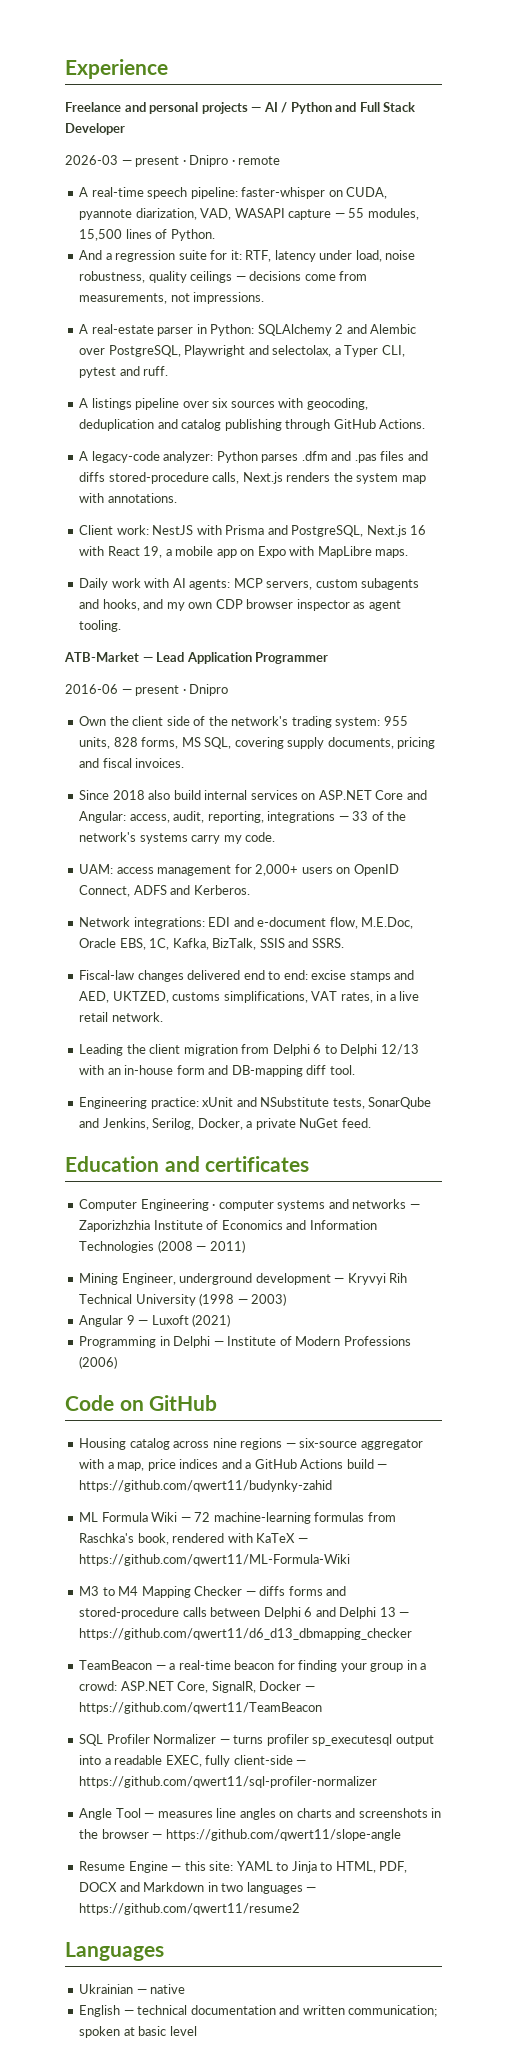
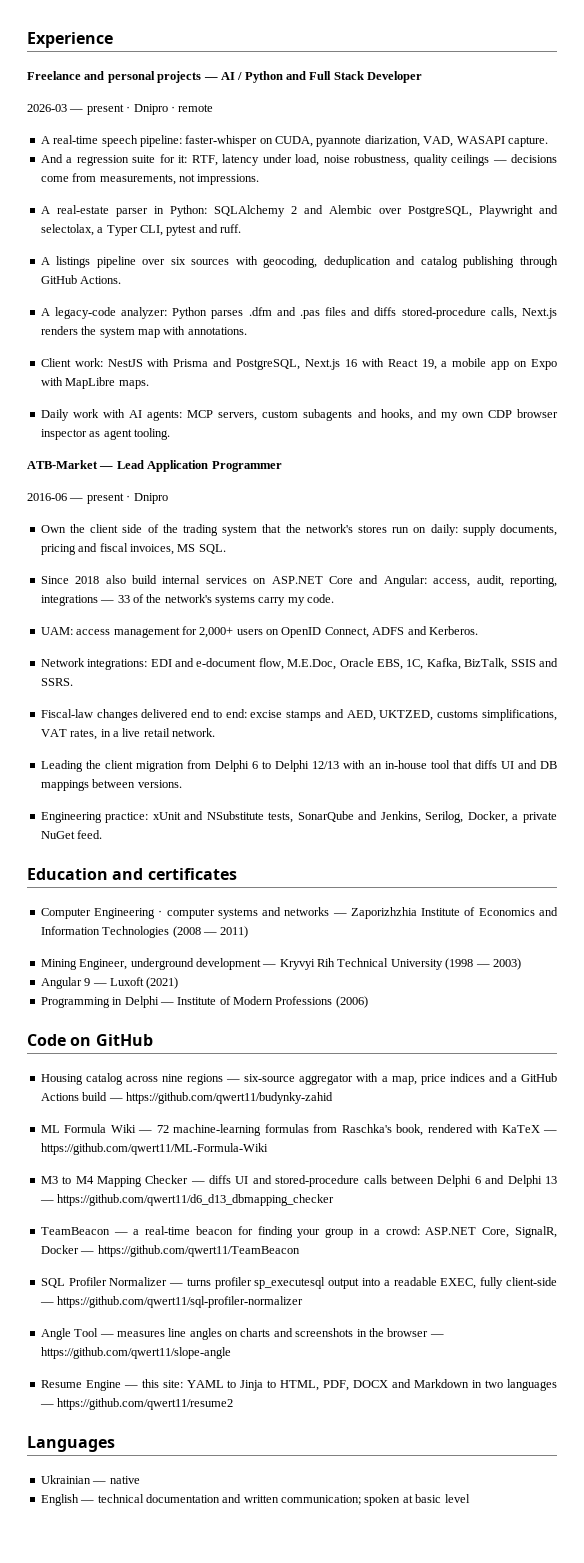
- A real-time speech pipeline: faster-whisper on CUDA, pyannote diarization, VAD, WASAPI capture — 55 modules, 15,500 lines of Python.
+ A real-time speech pipeline: faster-whisper on CUDA, pyannote diarization, VAD, WASAPI capture.
- Own the client side of the network's trading system: 955 units, 828 forms, MS SQL, covering supply documents, pricing and fiscal invoices.
+ Own the client side of the trading system that the network's stores run on daily: supply documents, pricing and fiscal invoices, MS SQL.
- Leading the client migration from Delphi 6 to Delphi 12/13 with an in-house form and DB-mapping diff tool.
+ Leading the client migration from Delphi 6 to Delphi 12/13 with an in-house tool that diffs UI and DB mappings between versions.
- M3 to M4 Mapping Checker — diffs forms and stored-procedure calls between Delphi 6 and Delphi 13 — https://github.com/qwert11/d6_d13_dbmapping_checker
+ M3 to M4 Mapping Checker — diffs UI and stored-procedure calls between Delphi 6 and Delphi 13 — https://github.com/qwert11/d6_d13_dbmapping_checker

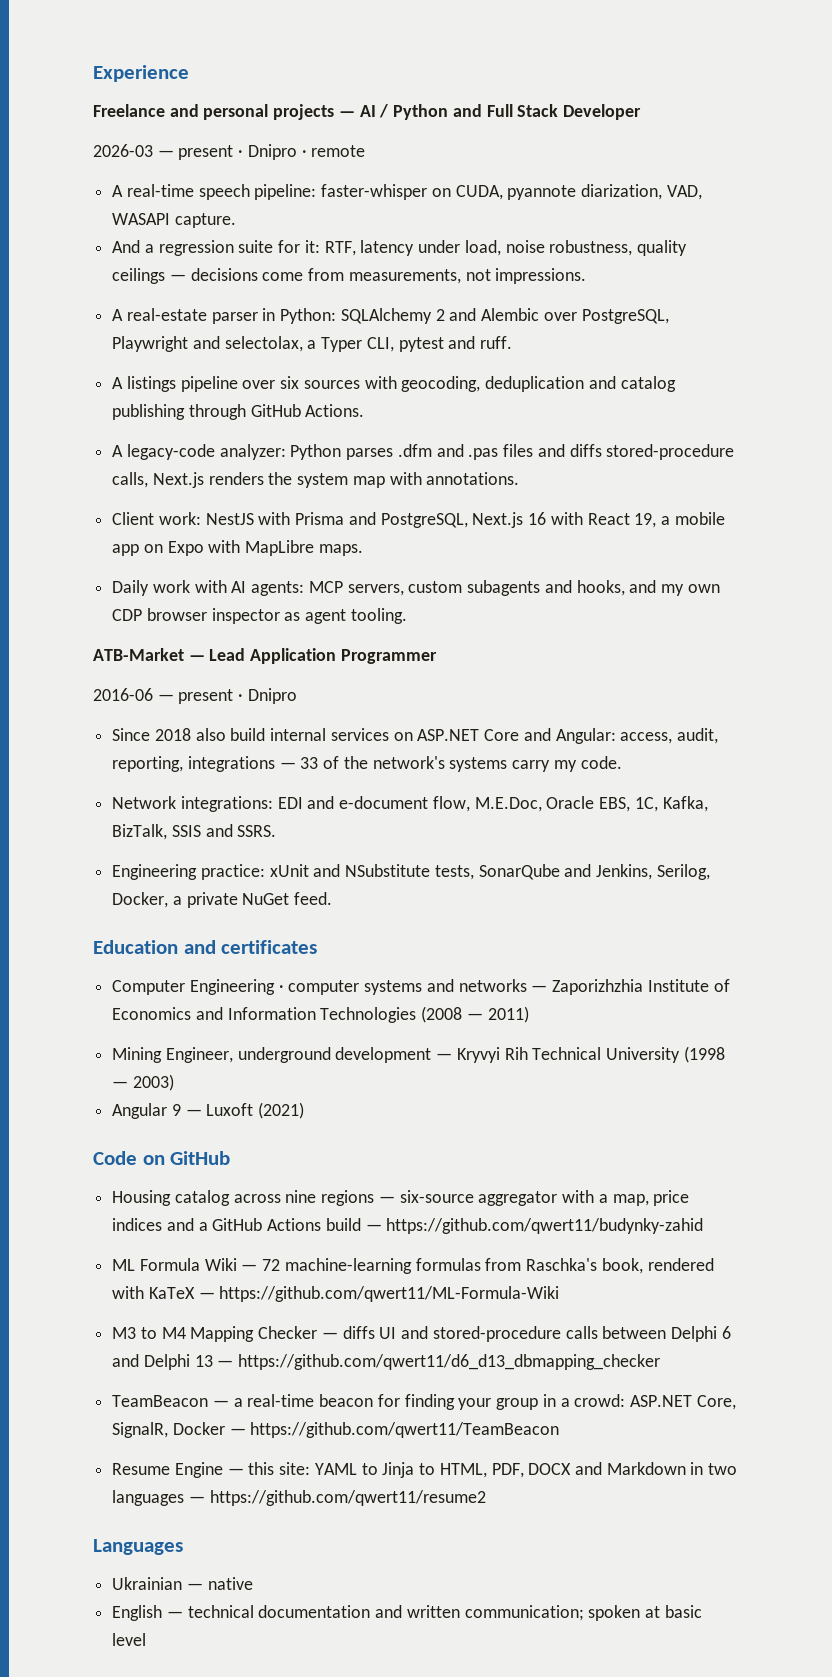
- Own the client side of the trading system that the network's stores run on daily: supply documents, pricing and fiscal invoices, MS SQL.
- UAM: access management for 2,000+ users on OpenID Connect, ADFS and Kerberos.
- Fiscal-law changes delivered end to end: excise stamps and AED, UKTZED, customs simplifications, VAT rates, in a live retail network.
- Leading the client migration from Delphi 6 to Delphi 12/13 with an in-house tool that diffs UI and DB mappings between versions.
- Programming in Delphi — Institute of Modern Professions (2006)
- SQL Profiler Normalizer — turns profiler sp_executesql output into a readable EXEC, fully client-side — https://github.com/qwert11/sql-profiler-normalizer
- Angle Tool — measures line angles on charts and screenshots in the browser — https://github.com/qwert11/slope-angle

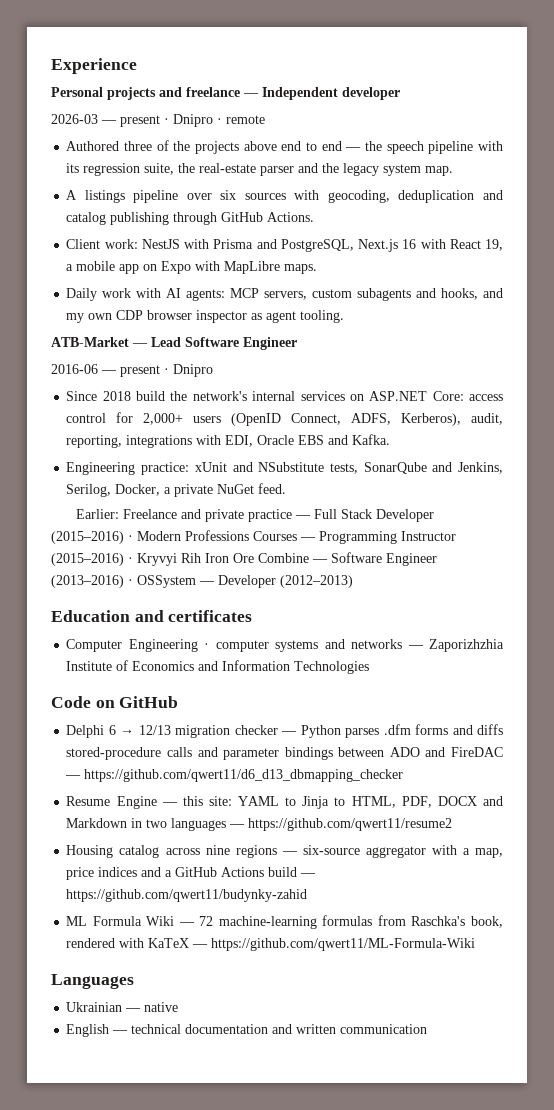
- Freelance and personal projects — AI / Python and Full Stack Developer
+ Personal projects and freelance — Independent developer
- A real-time speech pipeline: faster-whisper on CUDA, pyannote diarization, VAD, WASAPI capture.
- And a regression suite for it: RTF, latency under load, noise robustness, quality ceilings — decisions come from measurements, not impressions.
- A real-estate parser in Python: SQLAlchemy 2 and Alembic over PostgreSQL, Playwright and selectolax, a Typer CLI, pytest and ruff.
+ Authored three of the projects above end to end — the speech pipeline with its regression suite, the real-estate parser and the legacy system map.
- A legacy-code analyzer: Python parses .dfm and .pas files and diffs stored-procedure calls, Next.js renders the system map with annotations.
- ATB-Market — Lead Application Programmer
+ ATB-Market — Lead Software Engineer
- Since 2018 also build internal services on ASP.NET Core and Angular: access, audit, reporting, integrations — 33 of the network's systems carry my code.
- Network integrations: EDI and e-document flow, M.E.Doc, Oracle EBS, 1C, Kafka, BizTalk, SSIS and SSRS.
+ Since 2018 build the network's internal services on ASP.NET Core: access control for 2,000+ users (OpenID Connect, ADFS, Kerberos), audit, reporting, integrations with EDI, Oracle EBS and Kafka.
+ Earlier: Freelance and private practice — Full Stack Developer (2015–2016) · Modern Professions Courses — Programming Instructor (2015–2016) · Kryvyi Rih Iron Ore Combine — Software Engineer (2013–2016) · OSSystem — Developer (2012–2013)
- Computer Engineering · computer systems and networks — Zaporizhzhia Institute of Economics and Information Technologies (2008 — 2011)
- Mining Engineer, underground development — Kryvyi Rih Technical University (1998 — 2003)
- Angular 9 — Luxoft (2021)
+ Computer Engineering · computer systems and networks — Zaporizhzhia Institute of Economics and Information Technologies
  Code on GitHub
+ Delphi 6 → 12/13 migration checker — Python parses .dfm forms and diffs stored-procedure calls and parameter bindings between ADO and FireDAC — https://github.com/qwert11/d6_d13_dbmapping_checker
+ Resume Engine — this site: YAML to Jinja to HTML, PDF, DOCX and Markdown in two languages — https://github.com/qwert11/resume2
- M3 to M4 Mapping Checker — diffs UI and stored-procedure calls between Delphi 6 and Delphi 13 — https://github.com/qwert11/d6_d13_dbmapping_checker
- TeamBeacon — a real-time beacon for finding your group in a crowd: ASP.NET Core, SignalR, Docker — https://github.com/qwert11/TeamBeacon
- Resume Engine — this site: YAML to Jinja to HTML, PDF, DOCX and Markdown in two languages — https://github.com/qwert11/resume2
- English — technical documentation and written communication; spoken at basic level
+ English — technical documentation and written communication

